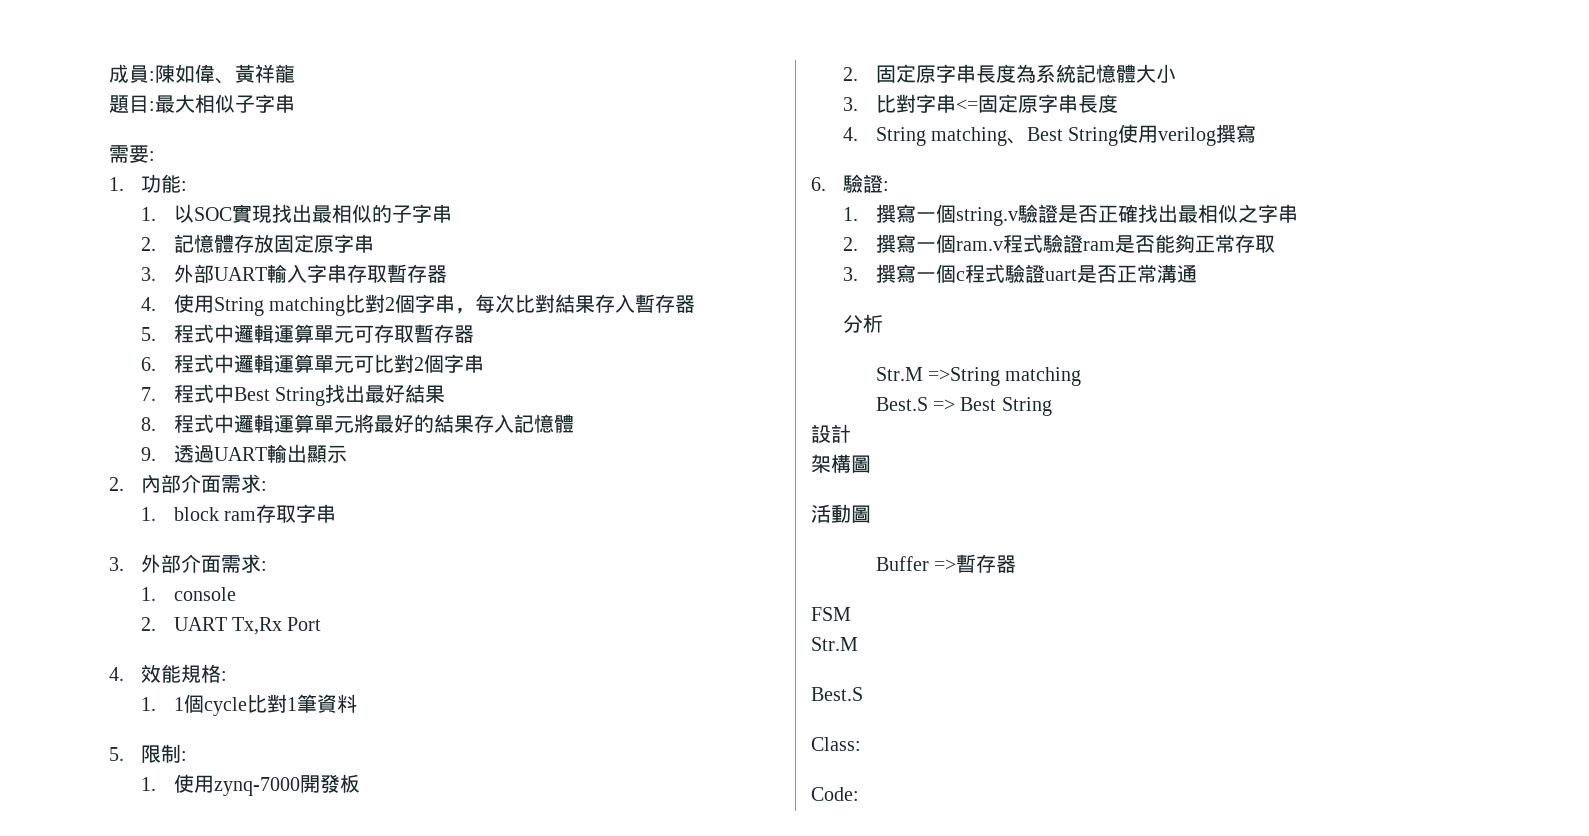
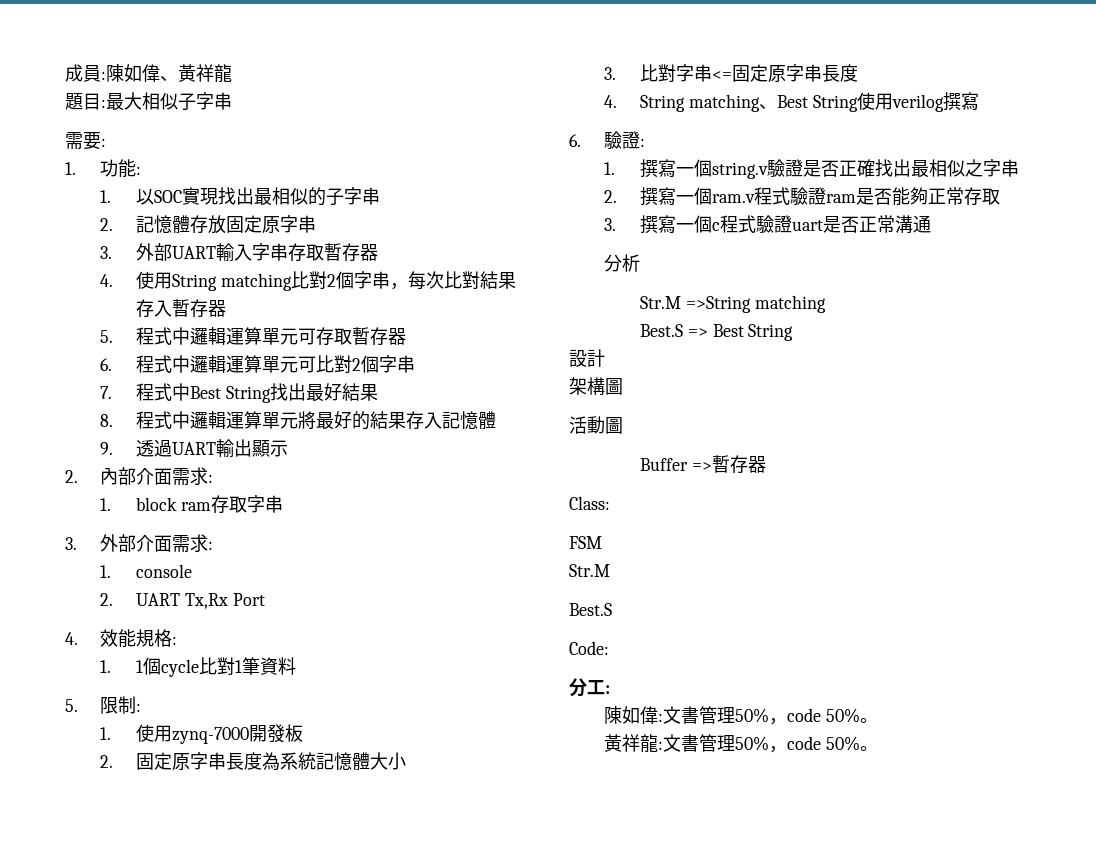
+ Class:
- Class:
  Code:
+ 分工:
+ 陳如偉:文書管理50%，code 50%。
+ 黃祥龍:文書管理50%，code 50%。

